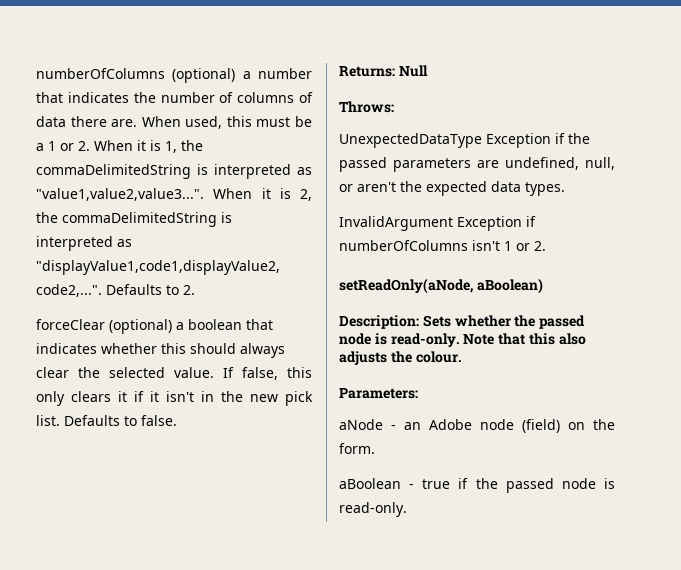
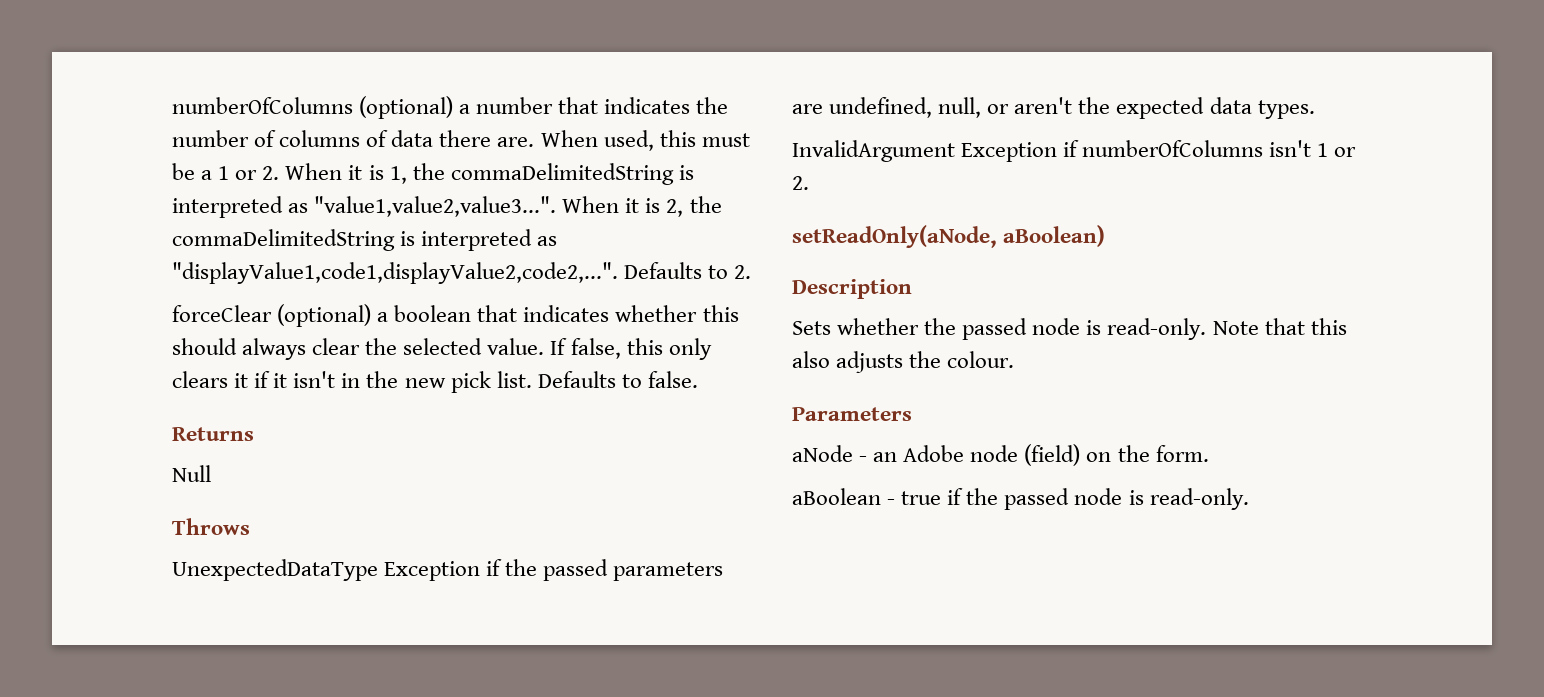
- Returns: Null
+ Returns
+ Null
- Throws:
+ Throws
- Description: Sets whether the passed node is read-only.
+ Description
+ Sets whether the passed node is read-only.
- Parameters:
+ Parameters

